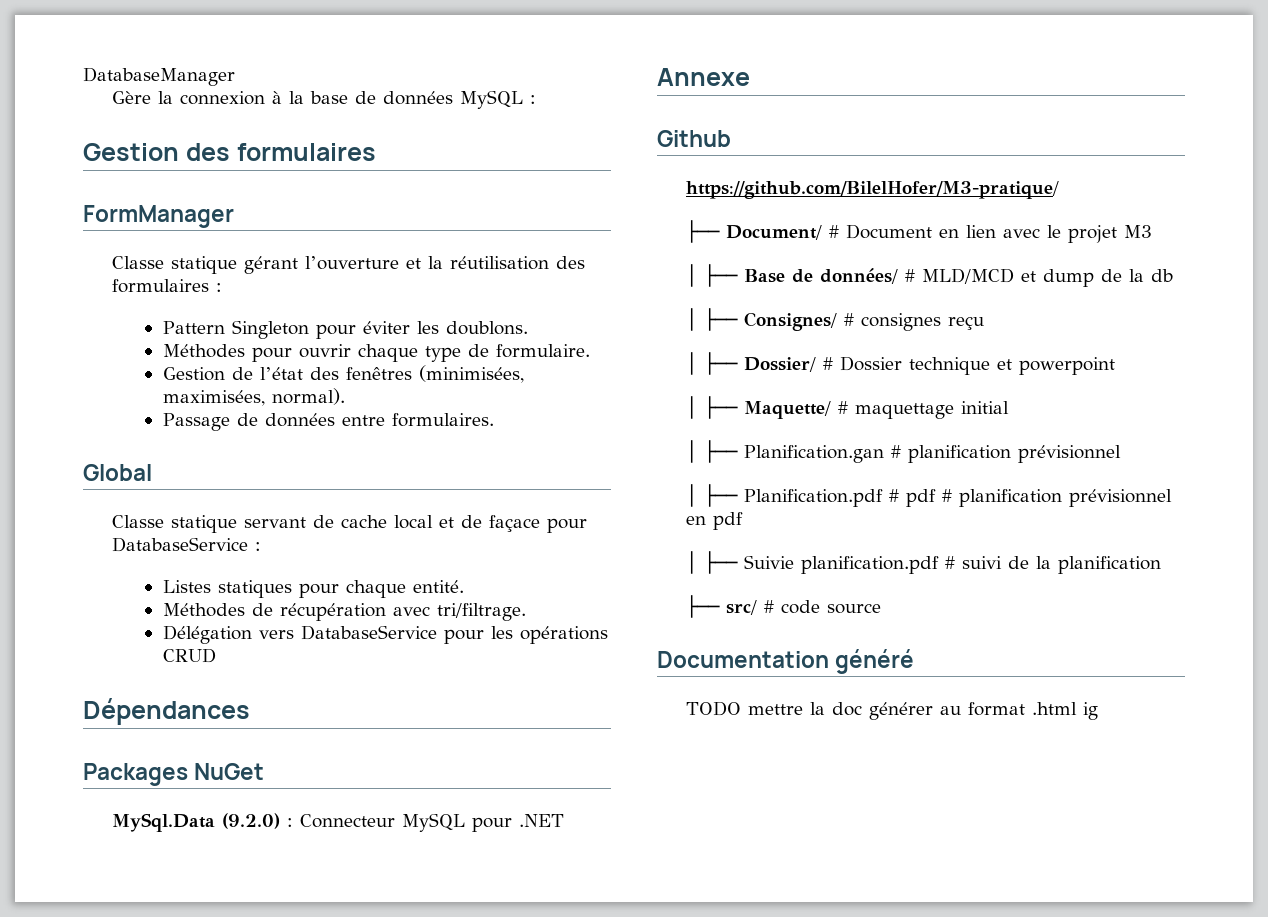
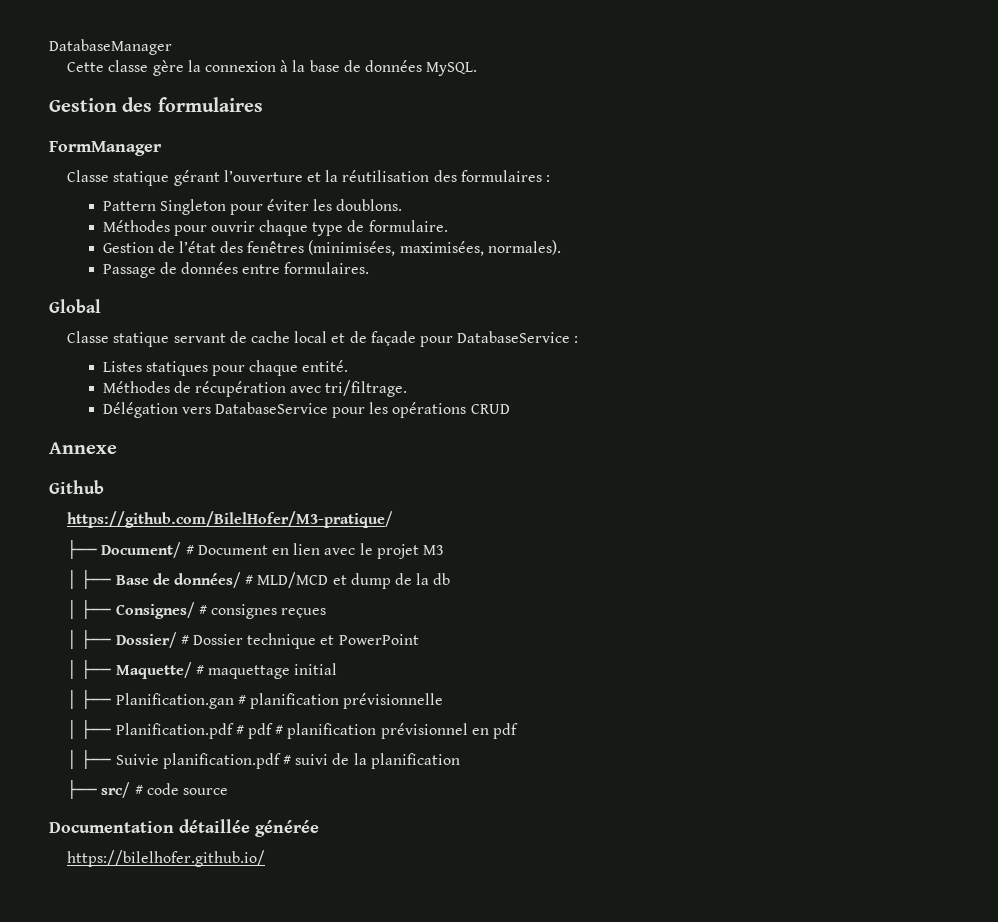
- Gère la connexion à la base de données MySQL :
+ Cette classe gère la connexion à la base de données MySQL.
- Gestion de l’état des fenêtres (minimisées, maximisées, normal).
+ Gestion de l’état des fenêtres (minimisées, maximisées, normales).
- Classe statique servant de cache local et de façace pour DatabaseService :
+ Classe statique servant de cache local et de façade pour DatabaseService :
- Dépendances
- Packages NuGet
- MySql.Data (9.2.0) : Connecteur MySQL pour .NET
- │ ├── Consignes/ # consignes reçu
+ │ ├── Consignes/ # consignes reçues
- │ ├── Dossier/ # Dossier technique et powerpoint
+ │ ├── Dossier/ # Dossier technique et PowerPoint
- │ ├── Planification.gan # planification prévisionnel
+ │ ├── Planification.gan # planification prévisionnelle
- Documentation généré
- TODO mettre la doc générer au format .html ig
+ Documentation détaillée générée
+ https://bilelhofer.github.io/

